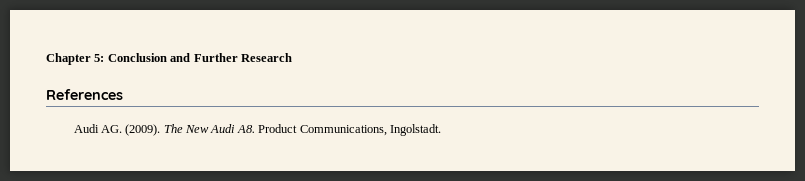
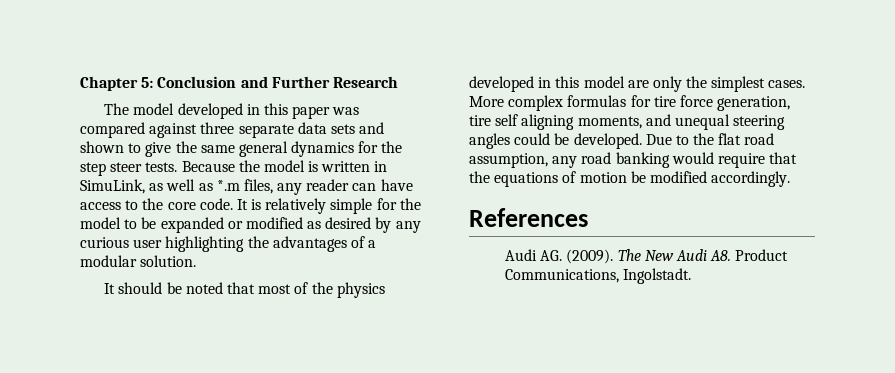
+ The model developed in this paper was compared against three separate data sets and shown to give the same general dynamics for the step steer tests. Because the model is written in SimuLink, as well as *.m files, any reader can have access to the core code. It is relatively simple for the model to be expanded or modified as desired by any curious user highlighting the advantages of a modular solution.
+ It should be noted that most of the physics developed in this model are only the simplest cases. More complex formulas for tire force generation, tire self aligning moments, and unequal steering angles could be developed. Due to the flat road assumption, any road banking would require that the equations of motion be modified accordingly.

